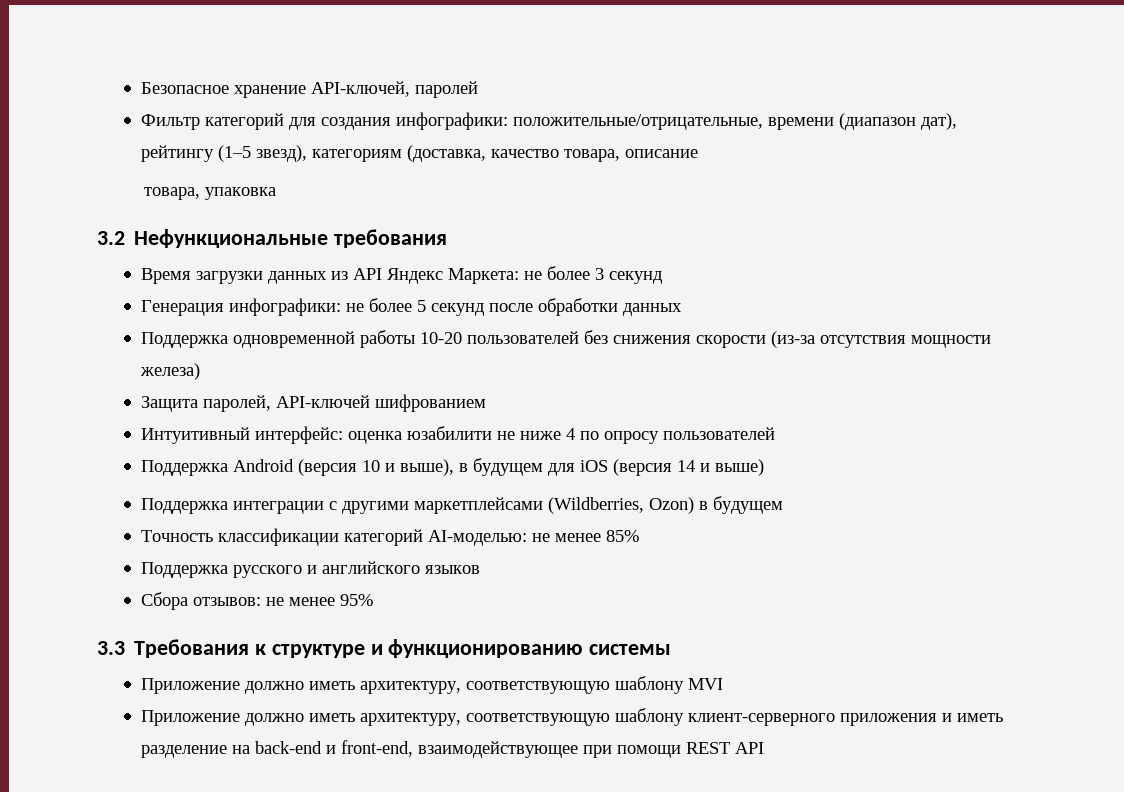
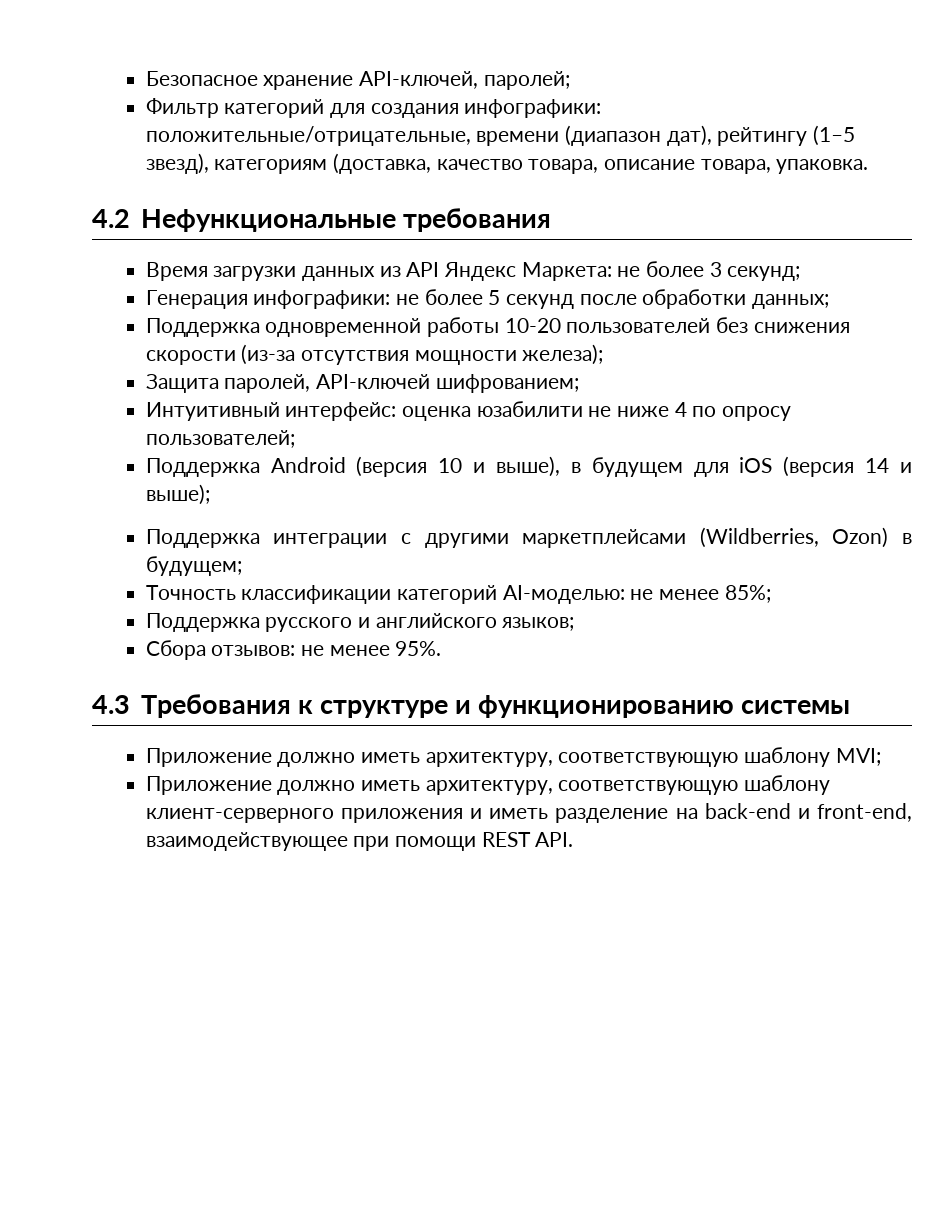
- Безопасное хранение API-ключей, паролей
+ Безопасное хранение API-ключей, паролей;
- Фильтр категорий для создания инфографики: положительные/отрицательные, времени (диапазон дат), рейтингу (1–5 звезд), категориям (доставка, качество товара, описание
- товара, упаковка
- 3.2 Нефункциональные требования
+ Фильтр категорий для создания инфографики: положительные/отрицательные, времени (диапазон дат), рейтингу (1–5 звезд), категориям (доставка, качество товара, описание товара, упаковка.
+ 4.2 Нефункциональные требования
- Время загрузки данных из API Яндекс Маркета: не более 3 секунд
+ Время загрузки данных из API Яндекс Маркета: не более 3 секунд;
- Генерация инфографики: не более 5 секунд после обработки данных
+ Генерация инфографики: не более 5 секунд после обработки данных;
- Поддержка одновременной работы 10-20 пользователей без снижения скорости (из-за отсутствия мощности железа)
+ Поддержка одновременной работы 10-20 пользователей без снижения скорости (из-за отсутствия мощности железа);
- Защита паролей, API-ключей шифрованием
+ Защита паролей, API-ключей шифрованием;
- Интуитивный интерфейс: оценка юзабилити не ниже 4 по опросу пользователей
+ Интуитивный интерфейс: оценка юзабилити не ниже 4 по опросу пользователей;
- Поддержка Android (версия 10 и выше), в будущем для iOS (версия 14 и выше)
+ Поддержка Android (версия 10 и выше), в будущем для iOS (версия 14 и выше);
- Поддержка интеграции с другими маркетплейсами (Wildberries, Ozon) в будущем
+ Поддержка интеграции с другими маркетплейсами (Wildberries, Ozon) в будущем;
- Точность классификации категорий AI-моделью: не менее 85%
+ Точность классификации категорий AI-моделью: не менее 85%;
- Поддержка русского и английского языков
+ Поддержка русского и английского языков;
- Сбора отзывов: не менее 95%
- 3.3 Требования к структуре и функционированию системы
+ Сбора отзывов: не менее 95%.
+ 4.3 Требования к структуре и функционированию системы
- Приложение должно иметь архитектуру, соответствующую шаблону MVI
+ Приложение должно иметь архитектуру, соответствующую шаблону MVI;
- Приложение должно иметь архитектуру, соответствующую шаблону клиент-серверного приложения и иметь разделение на back-end и front-end, взаимодействующее при помощи REST API
+ Приложение должно иметь архитектуру, соответствующую шаблону клиент-серверного приложения и иметь разделение на back-end и front-end, взаимодействующее при помощи REST API.

